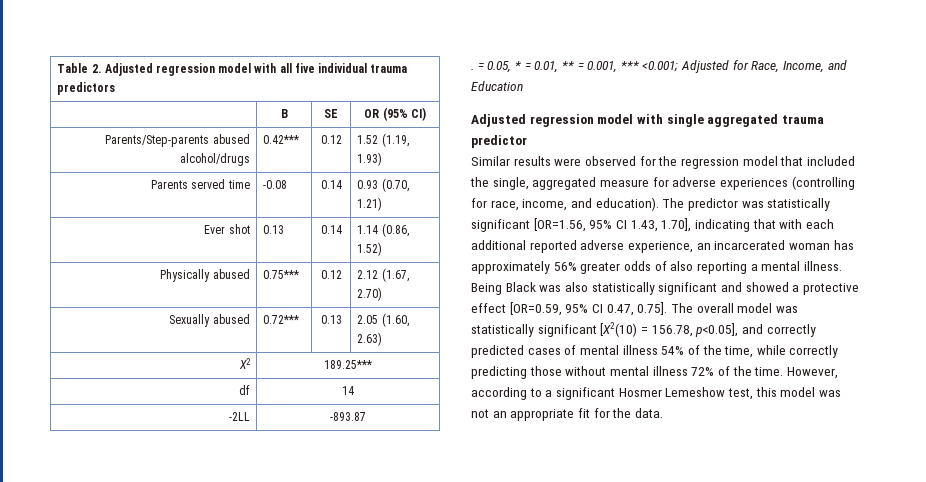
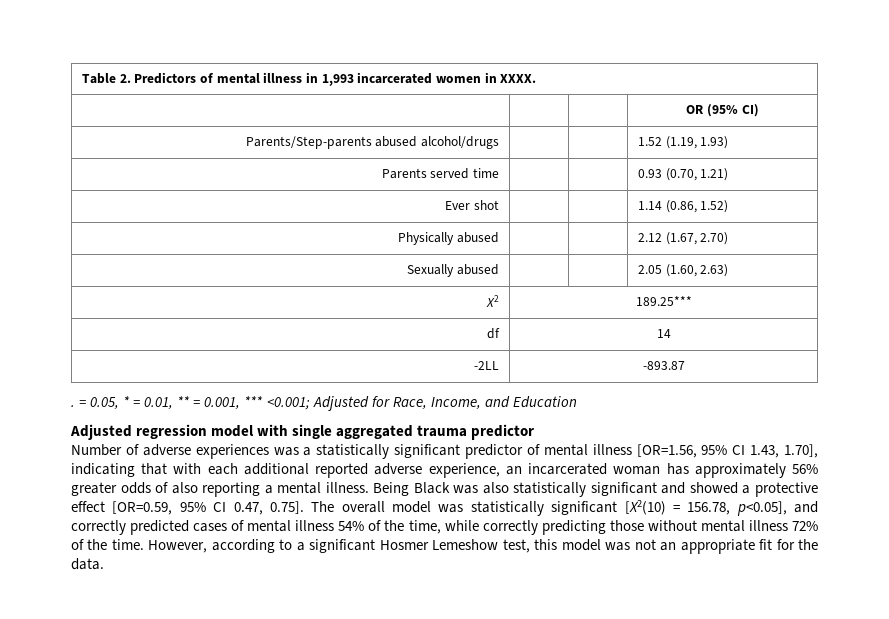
- Table 2. Adjusted regression model with all five individual trauma predictors
- | B | SE | OR (95% CI)
+ Table 2. Predictors of mental illness in 1,993 incarcerated women in XXXX.
+ | | | OR (95% CI)
- Parents/Step-parents abused alcohol/drugs | 0.42*** | 0.12 | 1.52 (1.19, 1.93)
+ Parents/Step-parents abused alcohol/drugs | | | 1.52 (1.19, 1.93)
- Parents served time | -0.08 | 0.14 | 0.93 (0.70, 1.21)
+ Parents served time | | | 0.93 (0.70, 1.21)
- Ever shot | 0.13 | 0.14 | 1.14 (0.86, 1.52)
+ Ever shot | | | 1.14 (0.86, 1.52)
- Physically abused | 0.75*** | 0.12 | 2.12 (1.67, 2.70)
+ Physically abused | | | 2.12 (1.67, 2.70)
- Sexually abused | 0.72*** | 0.13 | 2.05 (1.60, 2.63)
+ Sexually abused | | | 2.05 (1.60, 2.63)
- Similar results were observed for the regression model that included the single, aggregated measure for adverse experiences (controlling for race, income, and education). The predictor was statistically significant [OR=1.56, 95% CI 1.43, 1.70], indicating that with each additional reported adverse experience, an incarcerated woman has approximately 56% greater odds of also reporting a mental illness.
+ Number of adverse experiences was a statistically significant predictor of mental illness [OR=1.56, 95% CI 1.43, 1.70], indicating that with each additional reported adverse experience, an incarcerated woman has approximately 56% greater odds of also reporting a mental illness.

